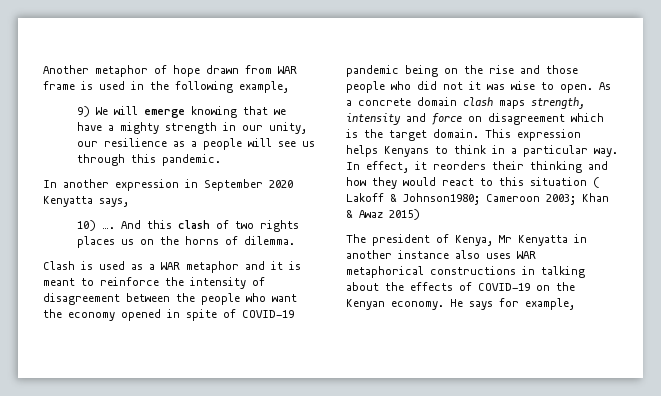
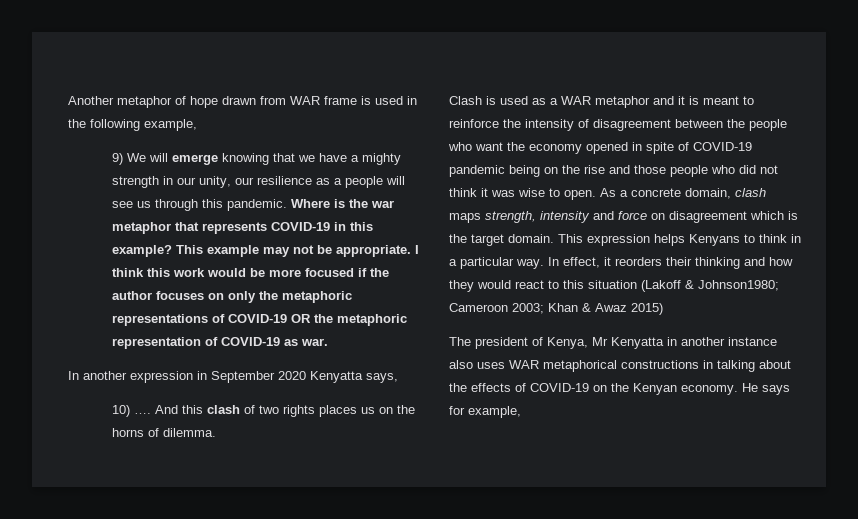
+ Where is the war metaphor that represents COVID-19 in this example? This example may not be appropriate. I think this work would be more focused if the author focuses on only the metaphoric representations of COVID-19 OR the metaphoric representation of COVID-19 as war.
- Clash is used as a WAR metaphor and it is meant to reinforce the intensity of disagreement between the people who want the economy opened in spite of COVID-19 pandemic being on the rise and those people who did not it was wise to open.
+ Clash is used as a WAR metaphor and it is meant to reinforce the intensity of disagreement between the people who want the economy opened in spite of COVID-19 pandemic being on the rise and those people who did not think it was wise to open.
- As a concrete domain clash maps strength, intensity and force on disagreement which is the target domain.
+ As a concrete domain, clash maps strength, intensity and force on disagreement which is the target domain.
- In effect, it reorders their thinking and how they would react to this situation ( Lakoff & Johnson1980; Cameroon 2003; Khan & Awaz 2015)
+ In effect, it reorders their thinking and how they would react to this situation (Lakoff & Johnson1980; Cameroon 2003; Khan & Awaz 2015)

